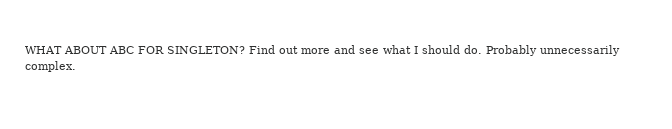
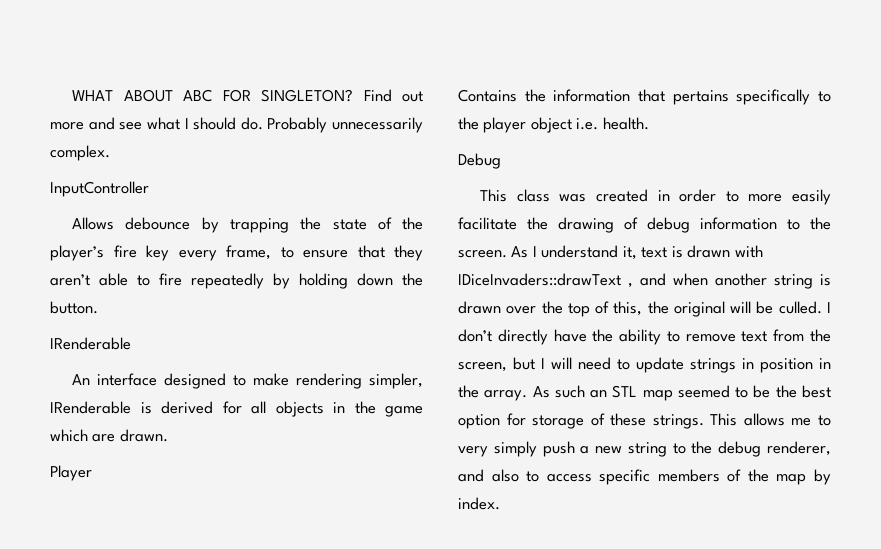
+ InputController
+ Allows debounce by trapping the state of the player’s fire key every frame, to ensure that they aren’t able to fire repeatedly by holding down the button.
+ IRenderable
+ An interface designed to make rendering simpler, IRenderable is derived for all objects in the game which are drawn.
+ Player
+ Contains the information that pertains specifically to the player object i.e. health.
+ Debug
+ This class was created in order to more easily facilitate the drawing of debug information to the screen. As I understand it, text is drawn with IDiceInvaders::drawText , and when another string is drawn over the top of this, the original will be culled. I don’t directly have the ability to remove text from the screen, but I will need to update strings in position in the array. As such an STL map seemed to be the best option for storage of these strings. This allows me to very simply push a new string to the debug renderer, and also to access specific members of the map by index.

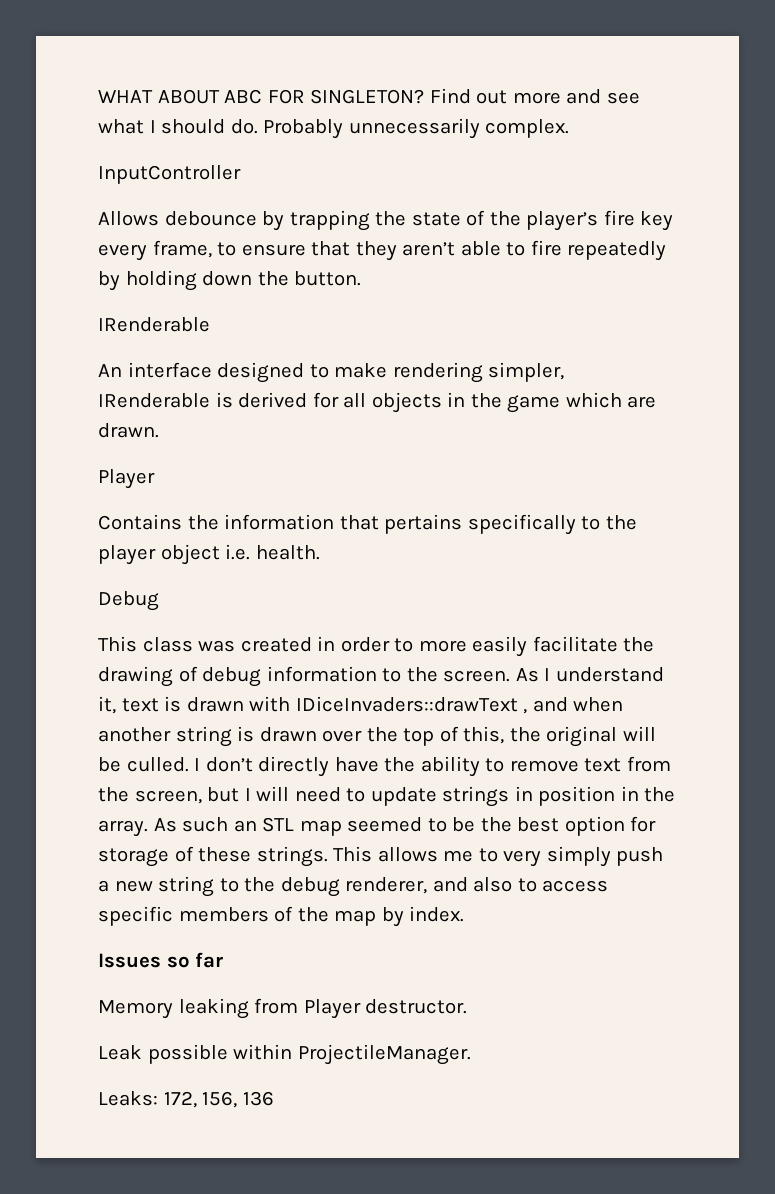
+ Issues so far
+ Memory leaking from Player destructor.
+ Leak possible within ProjectileManager.
+ Leaks: 172, 156, 136

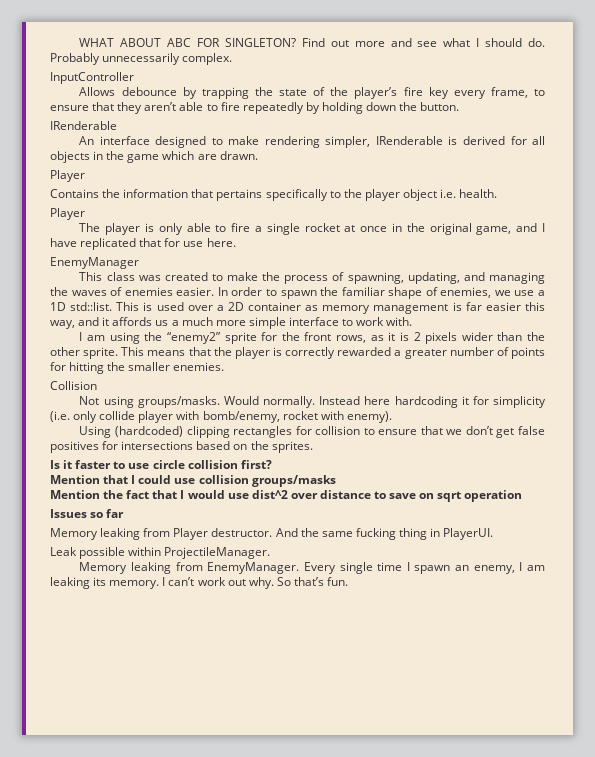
  Contains the information that pertains specifically to the player object i.e. health.
- Debug
- This class was created in order to more easily facilitate the drawing of debug information to the screen. As I understand it, text is drawn with IDiceInvaders::drawText , and when another string is drawn over the top of this, the original will be culled. I don’t directly have the ability to remove text from the screen, but I will need to update strings in position in the array. As such an STL map seemed to be the best option for storage of these strings. This allows me to very simply push a new string to the debug renderer, and also to access specific members of the map by index.
+ Player
+ The player is only able to fire a single rocket at once in the original game, and I have replicated that for use here.
+ EnemyManager
+ This class was created to make the process of spawning, updating, and managing the waves of enemies easier. In order to spawn the familiar shape of enemies, we use a 1D std::list. This is used over a 2D container as memory management is far easier this way, and it affords us a much more simple interface to work with.
+ I am using the “enemy2” sprite for the front rows, as it is 2 pixels wider than the other sprite. This means that the player is correctly rewarded a greater number of points for hitting the smaller enemies.
+ Collision
+ Not using groups/masks. Would normally. Instead here hardcoding it for simplicity (i.e. only collide player with bomb/enemy, rocket with enemy).
+ Using (hardcoded) clipping rectangles for collision to ensure that we don’t get false positives for intersections based on the sprites.
+ Is it faster to use circle collision first?
+ Mention that I could use collision groups/masks
+ Mention the fact that I would use dist^2 over distance to save on sqrt operation
- Memory leaking from Player destructor.
+ Memory leaking from Player destructor. And the same fucking thing in PlayerUI.
  Leak possible within ProjectileManager.
- Leaks: 172, 156, 136
+ Memory leaking from EnemyManager. Every single time I spawn an enemy, I am leaking its memory. I can’t work out why. So that’s fun.

